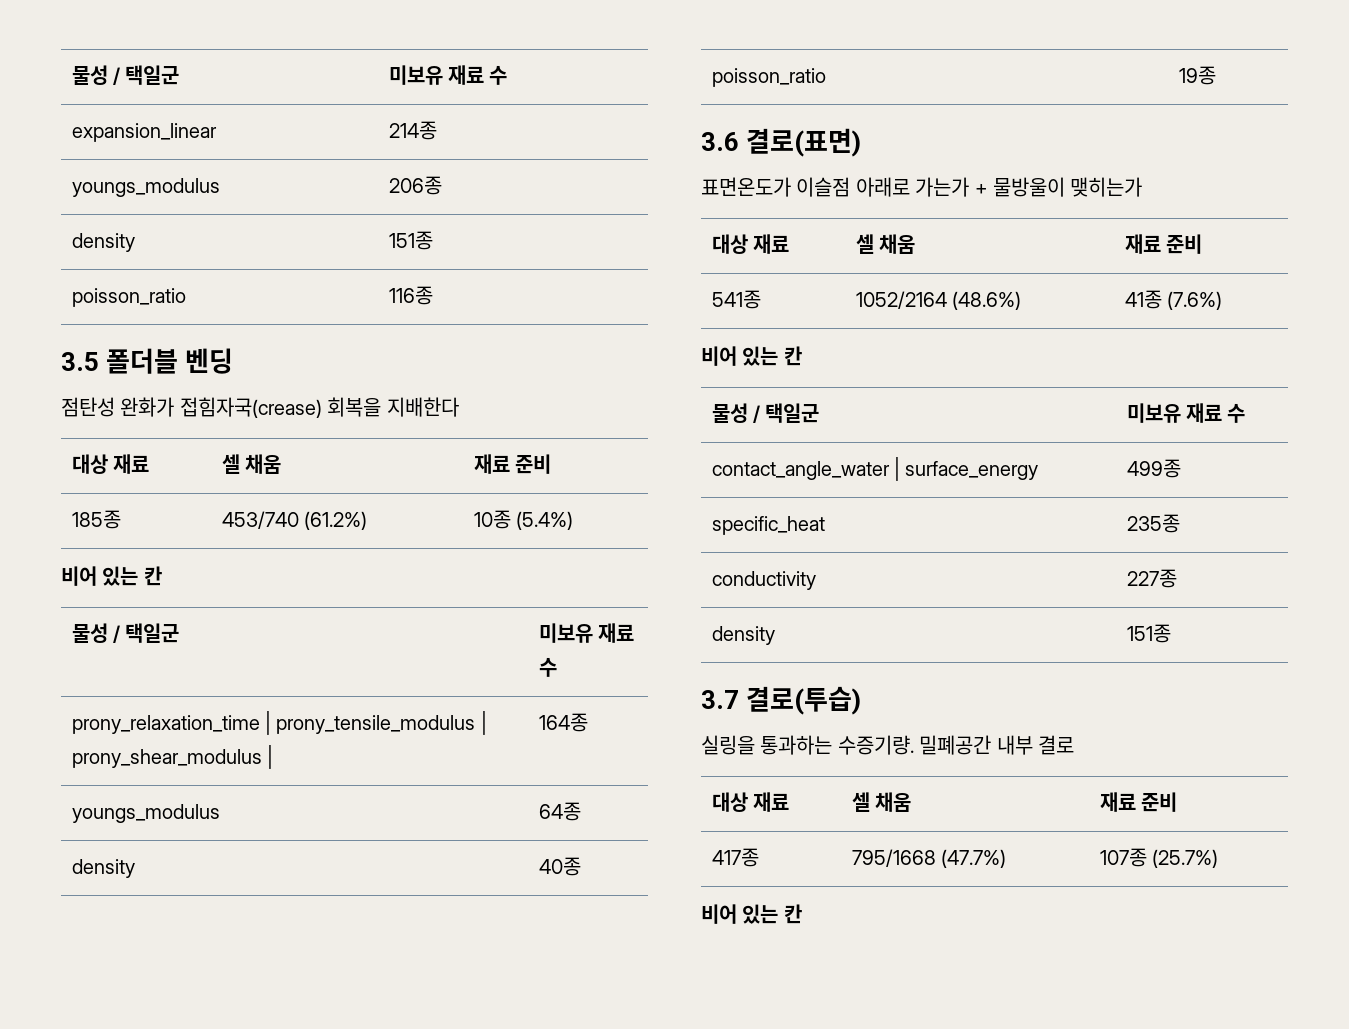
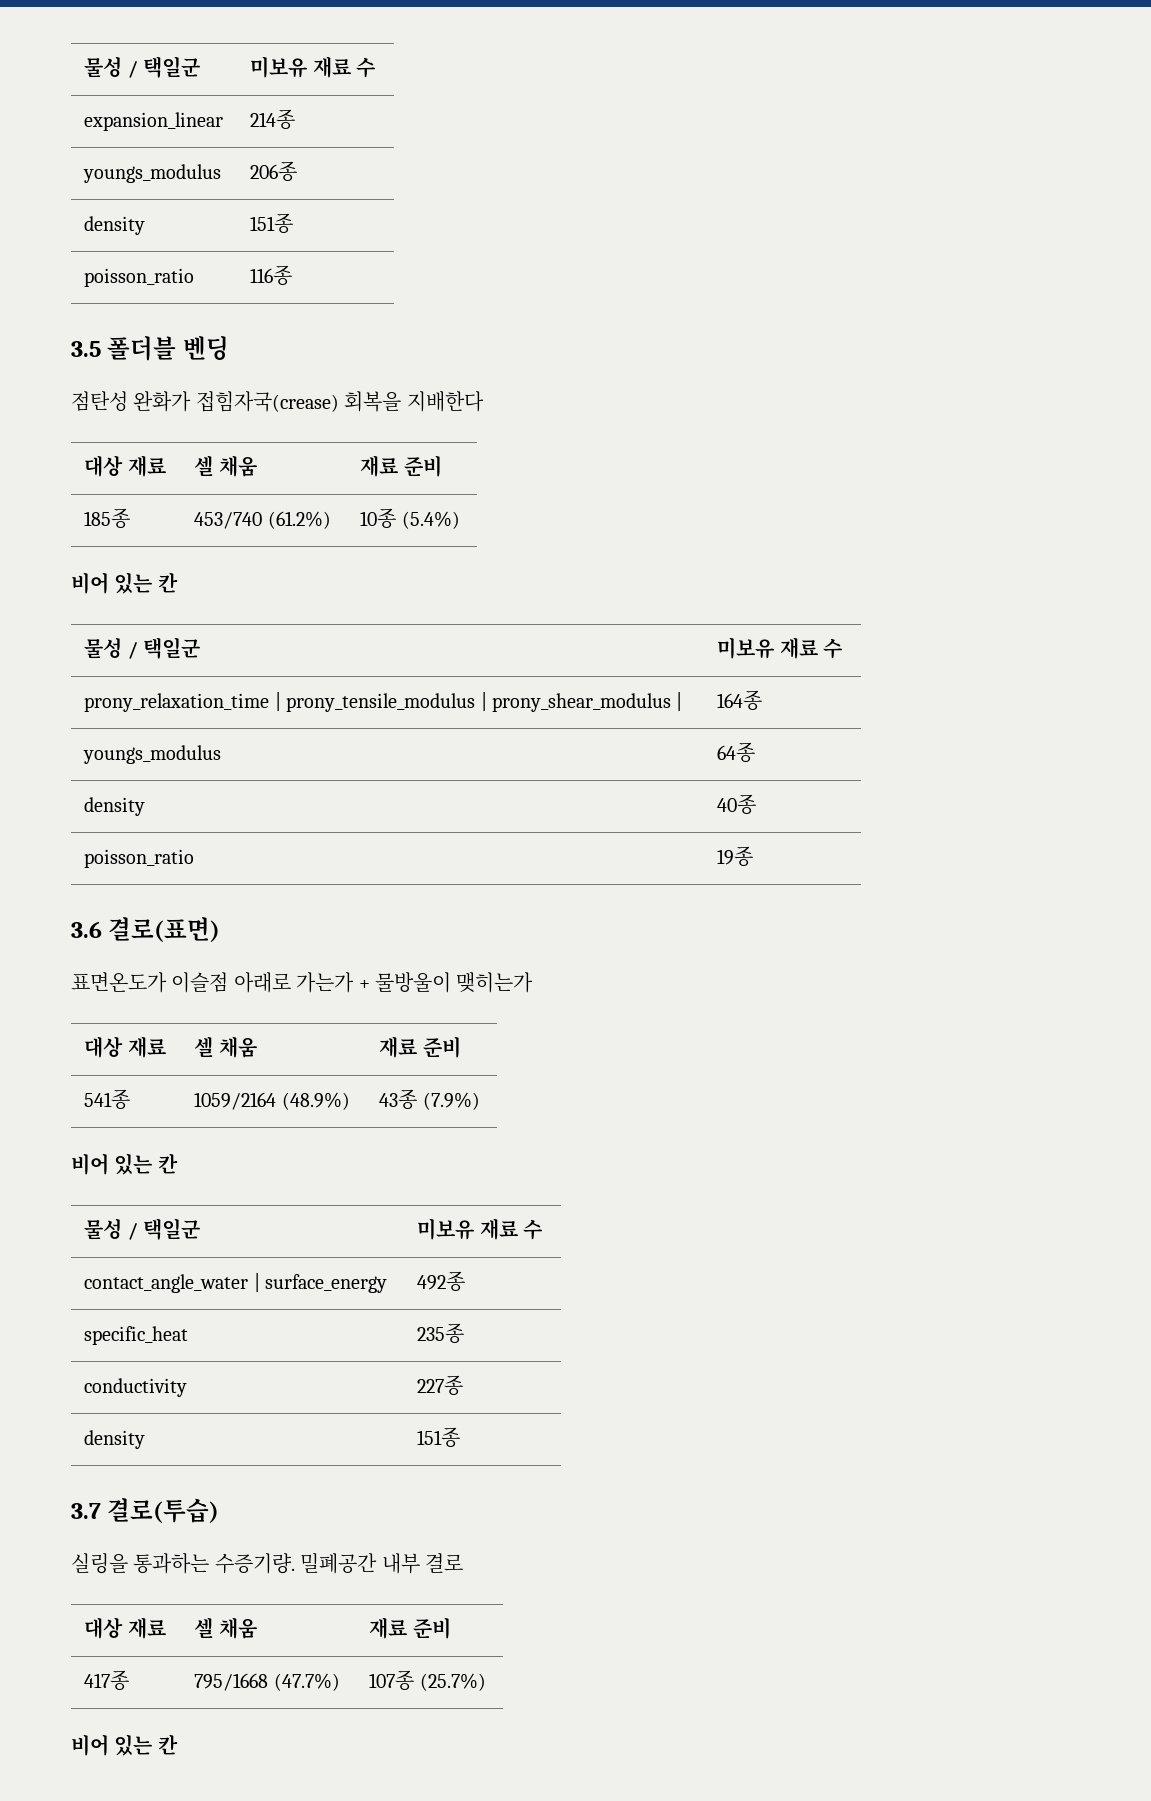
- 541종 | 1052/2164 (48.6%) | 41종 (7.6%)
+ 541종 | 1059/2164 (48.9%) | 43종 (7.9%)
- contact_angle_water | surface_energy | 499종
+ contact_angle_water | surface_energy | 492종

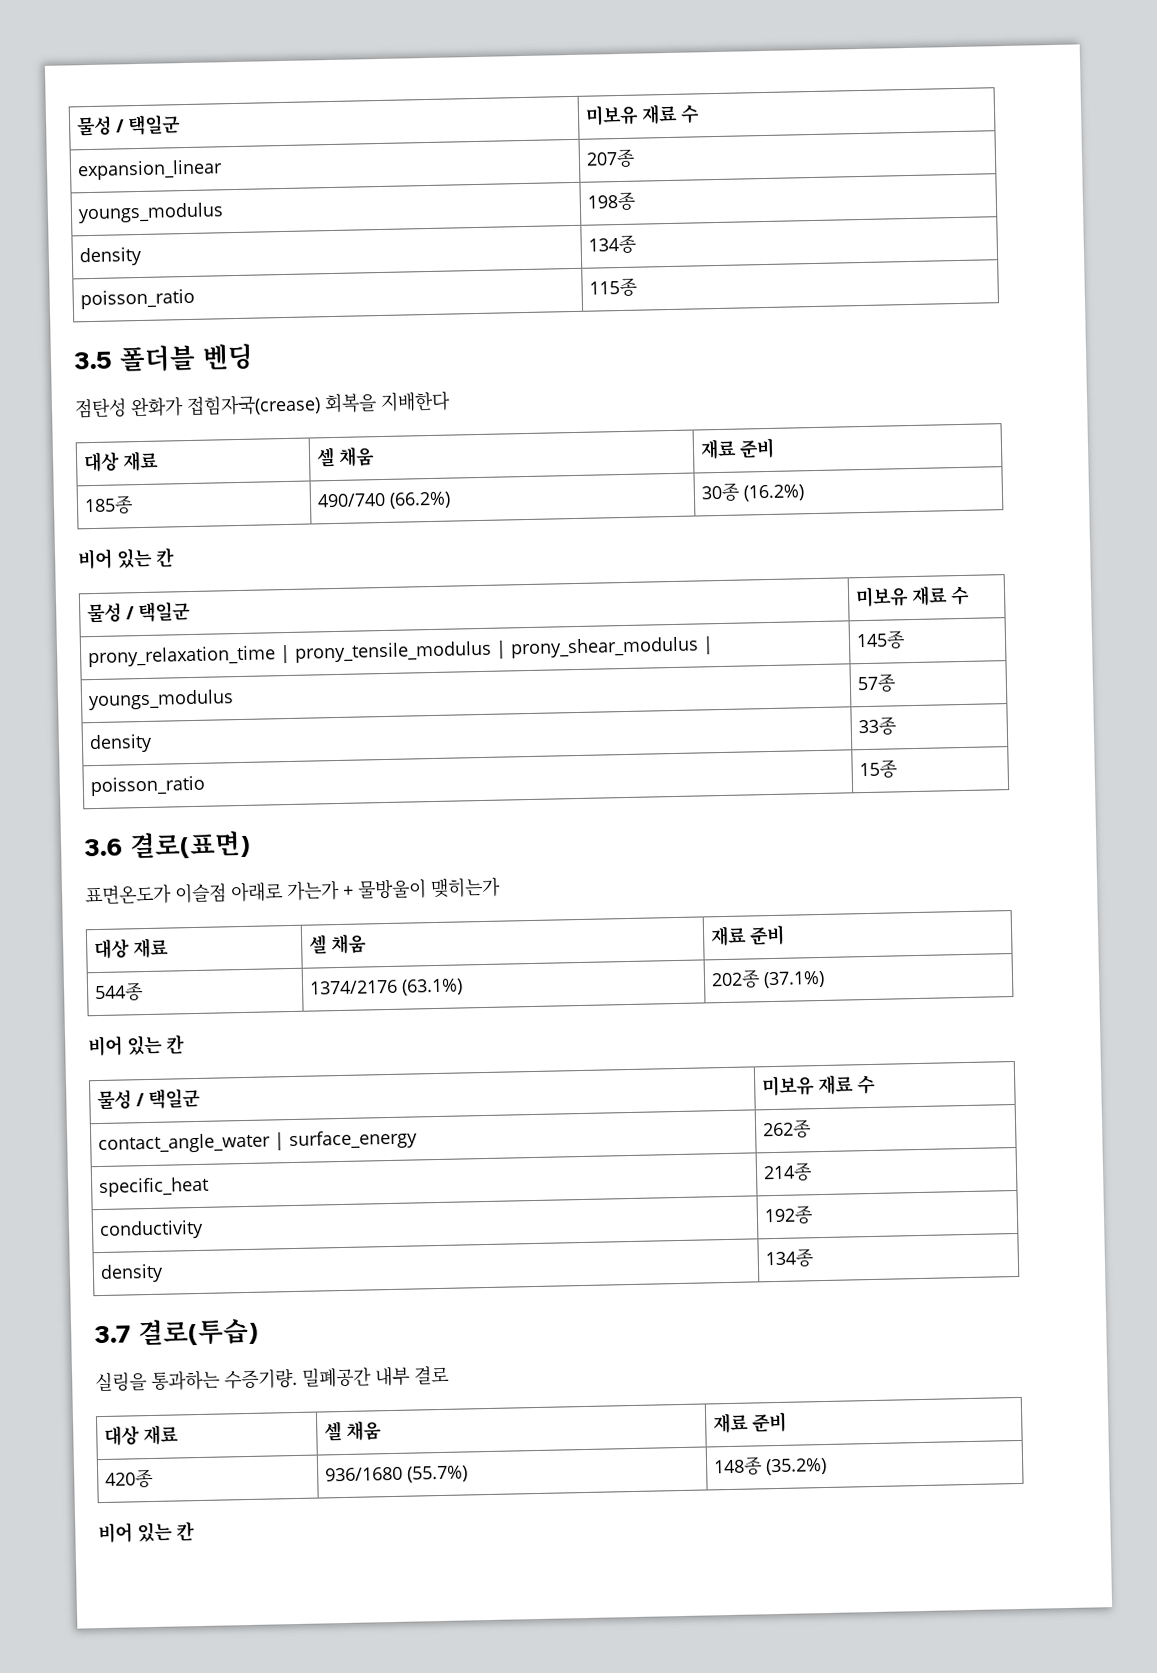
- expansion_linear | 214종
- youngs_modulus | 206종
- density | 151종
- poisson_ratio | 116종
+ expansion_linear | 207종
+ youngs_modulus | 198종
+ density | 134종
+ poisson_ratio | 115종
- 185종 | 453/740 (61.2%) | 10종 (5.4%)
+ 185종 | 490/740 (66.2%) | 30종 (16.2%)
- prony_relaxation_time | prony_tensile_modulus | prony_shear_modulus | | 164종
- youngs_modulus | 64종
- density | 40종
- poisson_ratio | 19종
+ prony_relaxation_time | prony_tensile_modulus | prony_shear_modulus | | 145종
+ youngs_modulus | 57종
+ density | 33종
+ poisson_ratio | 15종
- 541종 | 1059/2164 (48.9%) | 43종 (7.9%)
+ 544종 | 1374/2176 (63.1%) | 202종 (37.1%)
- contact_angle_water | surface_energy | 492종
+ contact_angle_water | surface_energy | 262종
- specific_heat | 235종
+ specific_heat | 214종
- conductivity | 227종
- density | 151종
+ conductivity | 192종
+ density | 134종
- 417종 | 795/1668 (47.7%) | 107종 (25.7%)
+ 420종 | 936/1680 (55.7%) | 148종 (35.2%)

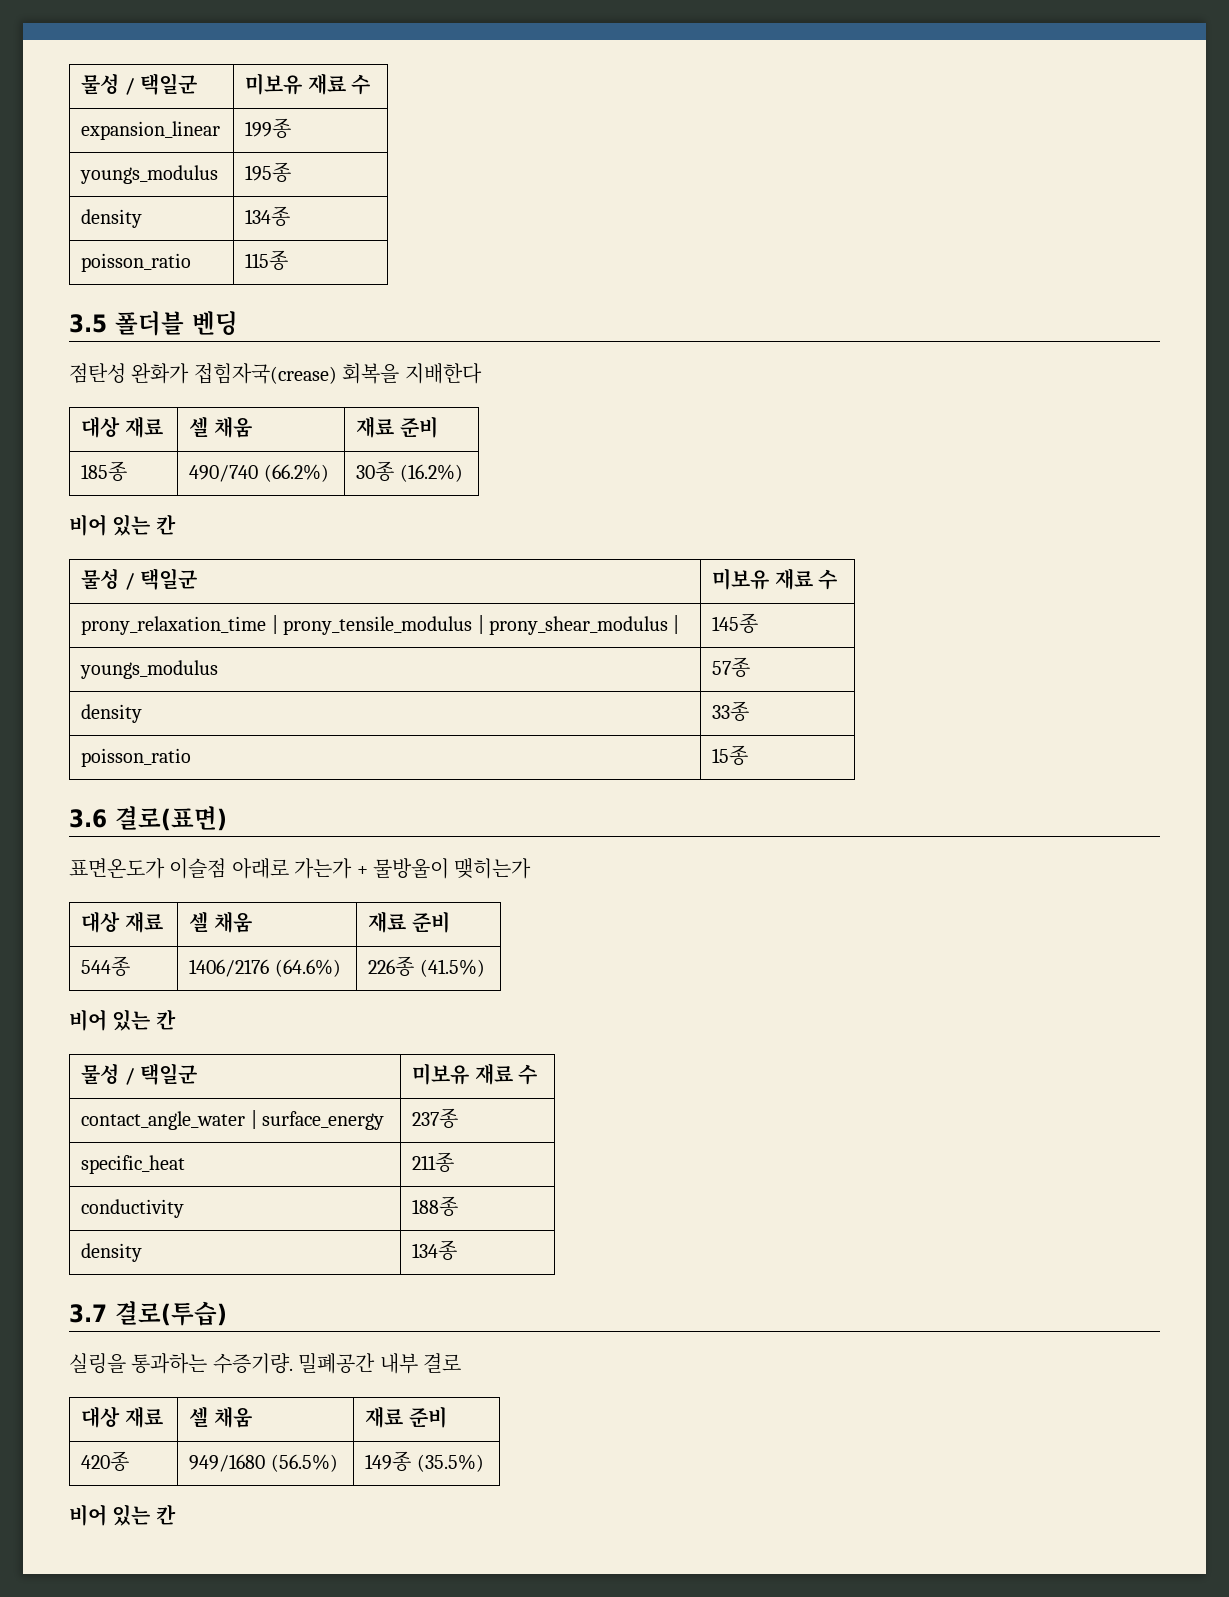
- expansion_linear | 207종
- youngs_modulus | 198종
+ expansion_linear | 199종
+ youngs_modulus | 195종
- 544종 | 1374/2176 (63.1%) | 202종 (37.1%)
+ 544종 | 1406/2176 (64.6%) | 226종 (41.5%)
- contact_angle_water | surface_energy | 262종
+ contact_angle_water | surface_energy | 237종
- specific_heat | 214종
+ specific_heat | 211종
- conductivity | 192종
+ conductivity | 188종
- 420종 | 936/1680 (55.7%) | 148종 (35.2%)
+ 420종 | 949/1680 (56.5%) | 149종 (35.5%)

